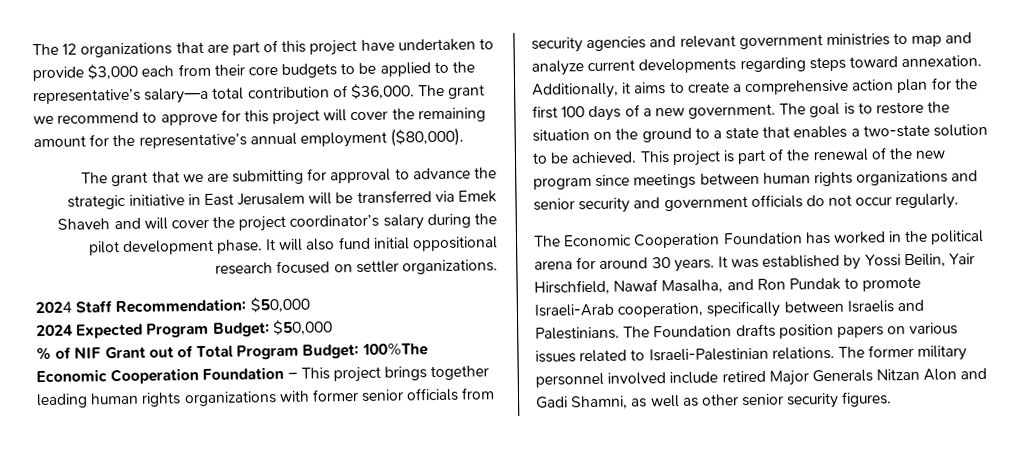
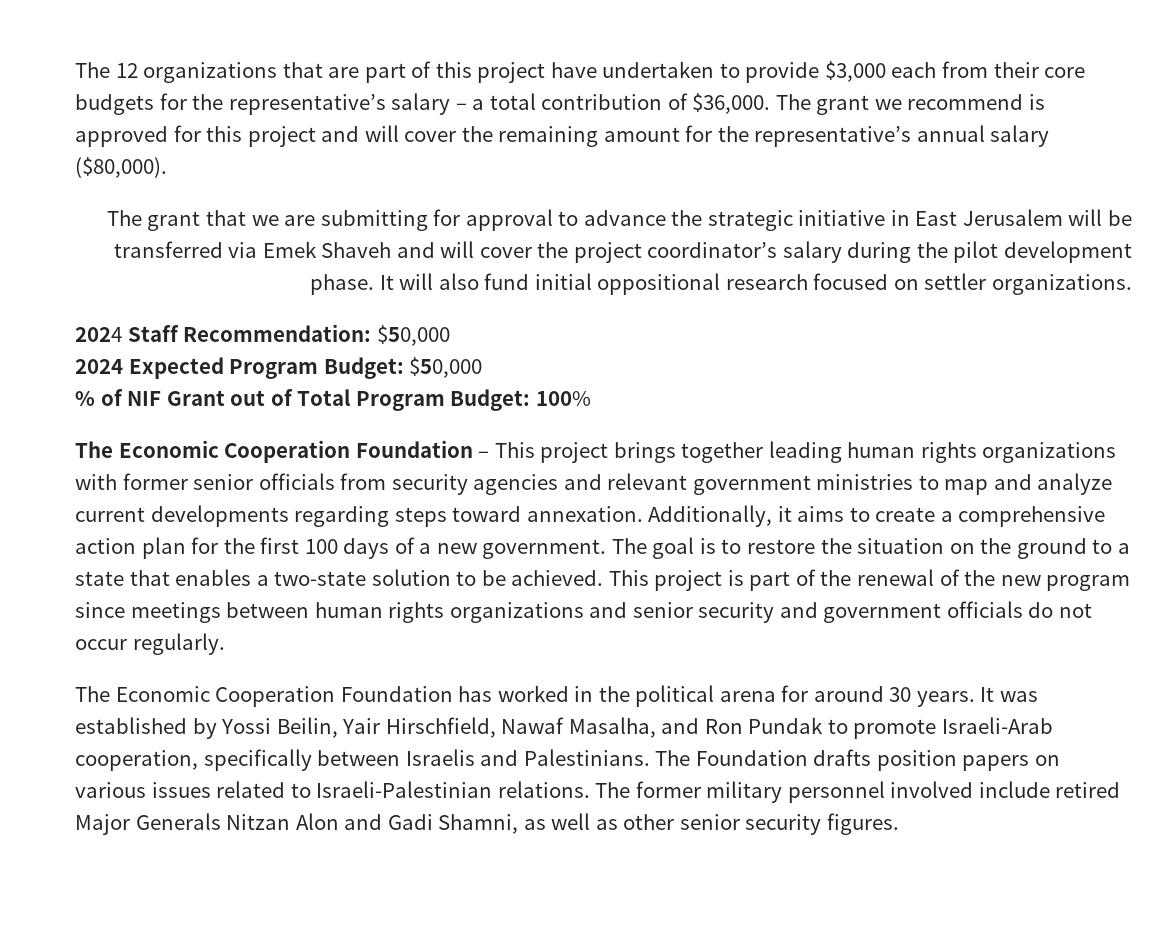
- The 12 organizations that are part of this project have undertaken to provide $3,000 each from their core budgets to be applied to the representative’s salary—a total contribution of $36,000.
+ The 12 organizations that are part of this project have undertaken to provide $3,000 each from their core budgets for the representative’s salary – a total contribution of $36,000.
- The grant we recommend to approve for this project will cover the remaining amount for the representative’s annual employment ($80,000).
+ The grant we recommend is approved for this project and will cover the remaining amount for the representative’s annual salary ($80,000).
- % of NIF Grant out of Total Program Budget: 100%The Economic Cooperation Foundation – This project brings together leading human rights organizations with former senior officials from security agencies and relevant government ministries to map and analyze current developments regarding steps toward annexation.
+ % of NIF Grant out of Total Program Budget: 100%
+ The Economic Cooperation Foundation – This project brings together leading human rights organizations with former senior officials from security agencies and relevant government ministries to map and analyze current developments regarding steps toward annexation.

